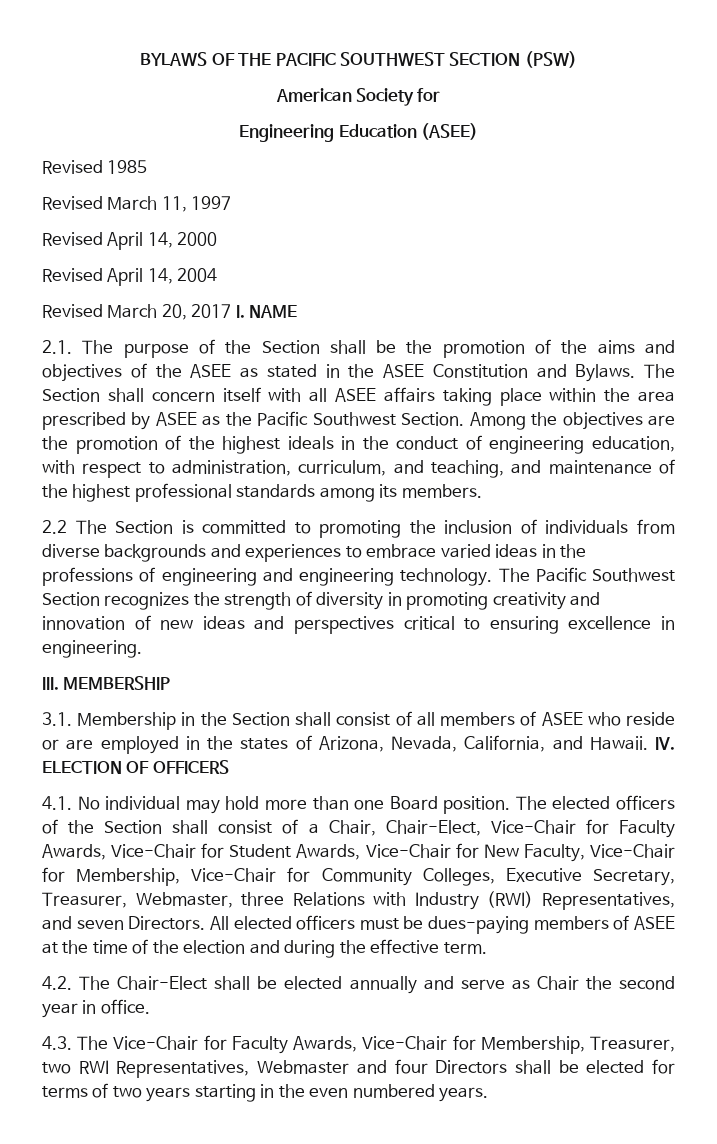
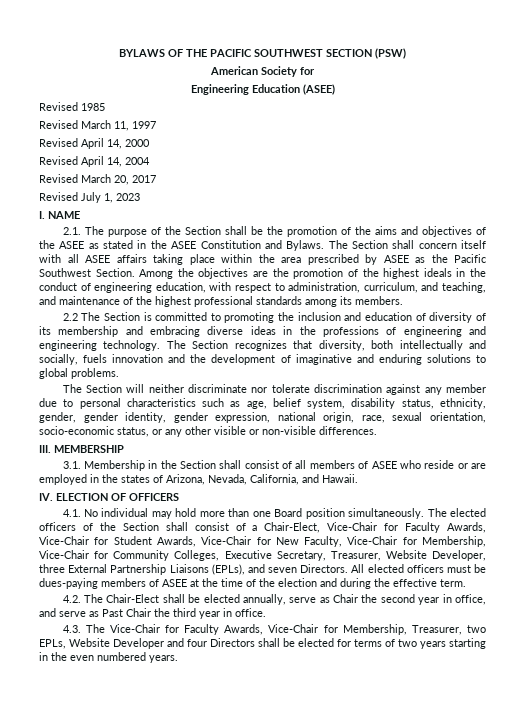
- Revised March 20, 2017 I. NAME
+ Revised March 20, 2017
+ Revised July 1, 2023
+ I. NAME
- 2.2 The Section is committed to promoting the inclusion of individuals from diverse backgrounds and experiences to embrace varied ideas in the professions of engineering and engineering technology.
+ 2.2 The Section is committed to promoting the inclusion and education of diversity of its membership and embracing diverse ideas in the professions of engineering and engineering technology.
- The Pacific Southwest Section recognizes the strength of diversity in promoting creativity and innovation of new ideas and perspectives critical to ensuring excellence in engineering.
+ The Section recognizes that diversity, both intellectually and socially, fuels innovation and the development of imaginative and enduring solutions to global problems.
+ The Section will neither discriminate nor tolerate discrimination against any member due to personal characteristics such as age, belief system, disability status, ethnicity, gender, gender identity, gender expression, national origin, race, sexual orientation, socio-economic status, or any other visible or non-visible differences.
- 3.1. Membership in the Section shall consist of all members of ASEE who reside or are employed in the states of Arizona, Nevada, California, and Hawaii. IV. ELECTION OF OFFICERS
+ 3.1. Membership in the Section shall consist of all members of ASEE who reside or are employed in the states of Arizona, Nevada, California, and Hawaii.
+ IV. ELECTION OF OFFICERS
- 4.1. No individual may hold more than one Board position.
+ 4.1. No individual may hold more than one Board position simultaneously.
- The elected officers of the Section shall consist of a Chair, Chair-Elect, Vice-Chair for Faculty Awards, Vice-Chair for Student Awards, Vice-Chair for New Faculty, Vice-Chair for Membership, Vice-Chair for Community Colleges, Executive Secretary, Treasurer, Webmaster, three Relations with Industry (RWI) Representatives, and seven Directors.
+ The elected officers of the Section shall consist of a Chair-Elect, Vice-Chair for Faculty Awards, Vice-Chair for Student Awards, Vice-Chair for New Faculty, Vice-Chair for Membership, Vice-Chair for Community Colleges, Executive Secretary, Treasurer, Website Developer, three External Partnership Liaisons (EPLs), and seven Directors.
- 4.2. The Chair-Elect shall be elected annually and serve as Chair the second year in office.
+ 4.2. The Chair-Elect shall be elected annually, serve as Chair the second year in office, and serve as Past Chair the third year in office.
- 4.3. The Vice-Chair for Faculty Awards, Vice-Chair for Membership, Treasurer, two RWI Representatives, Webmaster and four Directors shall be elected for terms of two years starting in the even numbered years.
+ 4.3. The Vice-Chair for Faculty Awards, Vice-Chair for Membership, Treasurer, two EPLs, Website Developer and four Directors shall be elected for terms of two years starting in the even numbered years.

